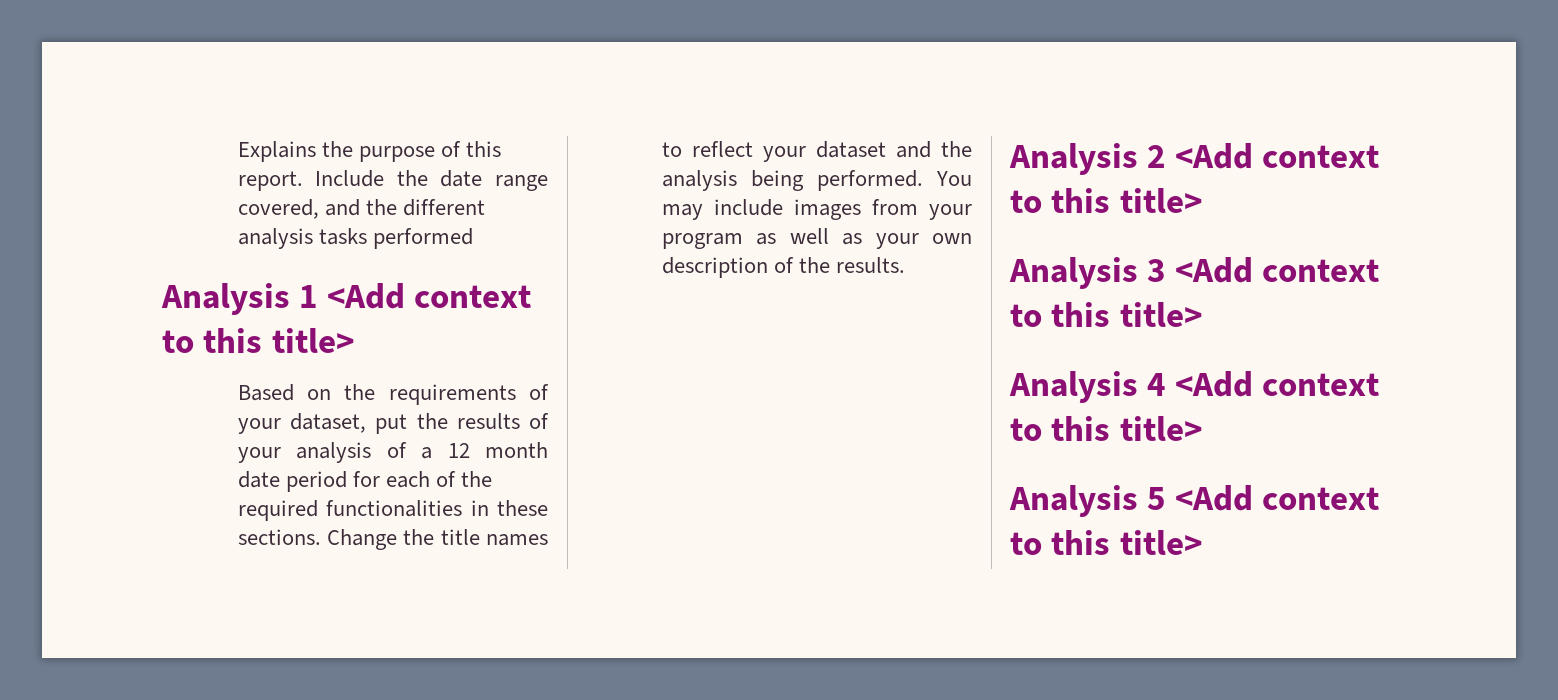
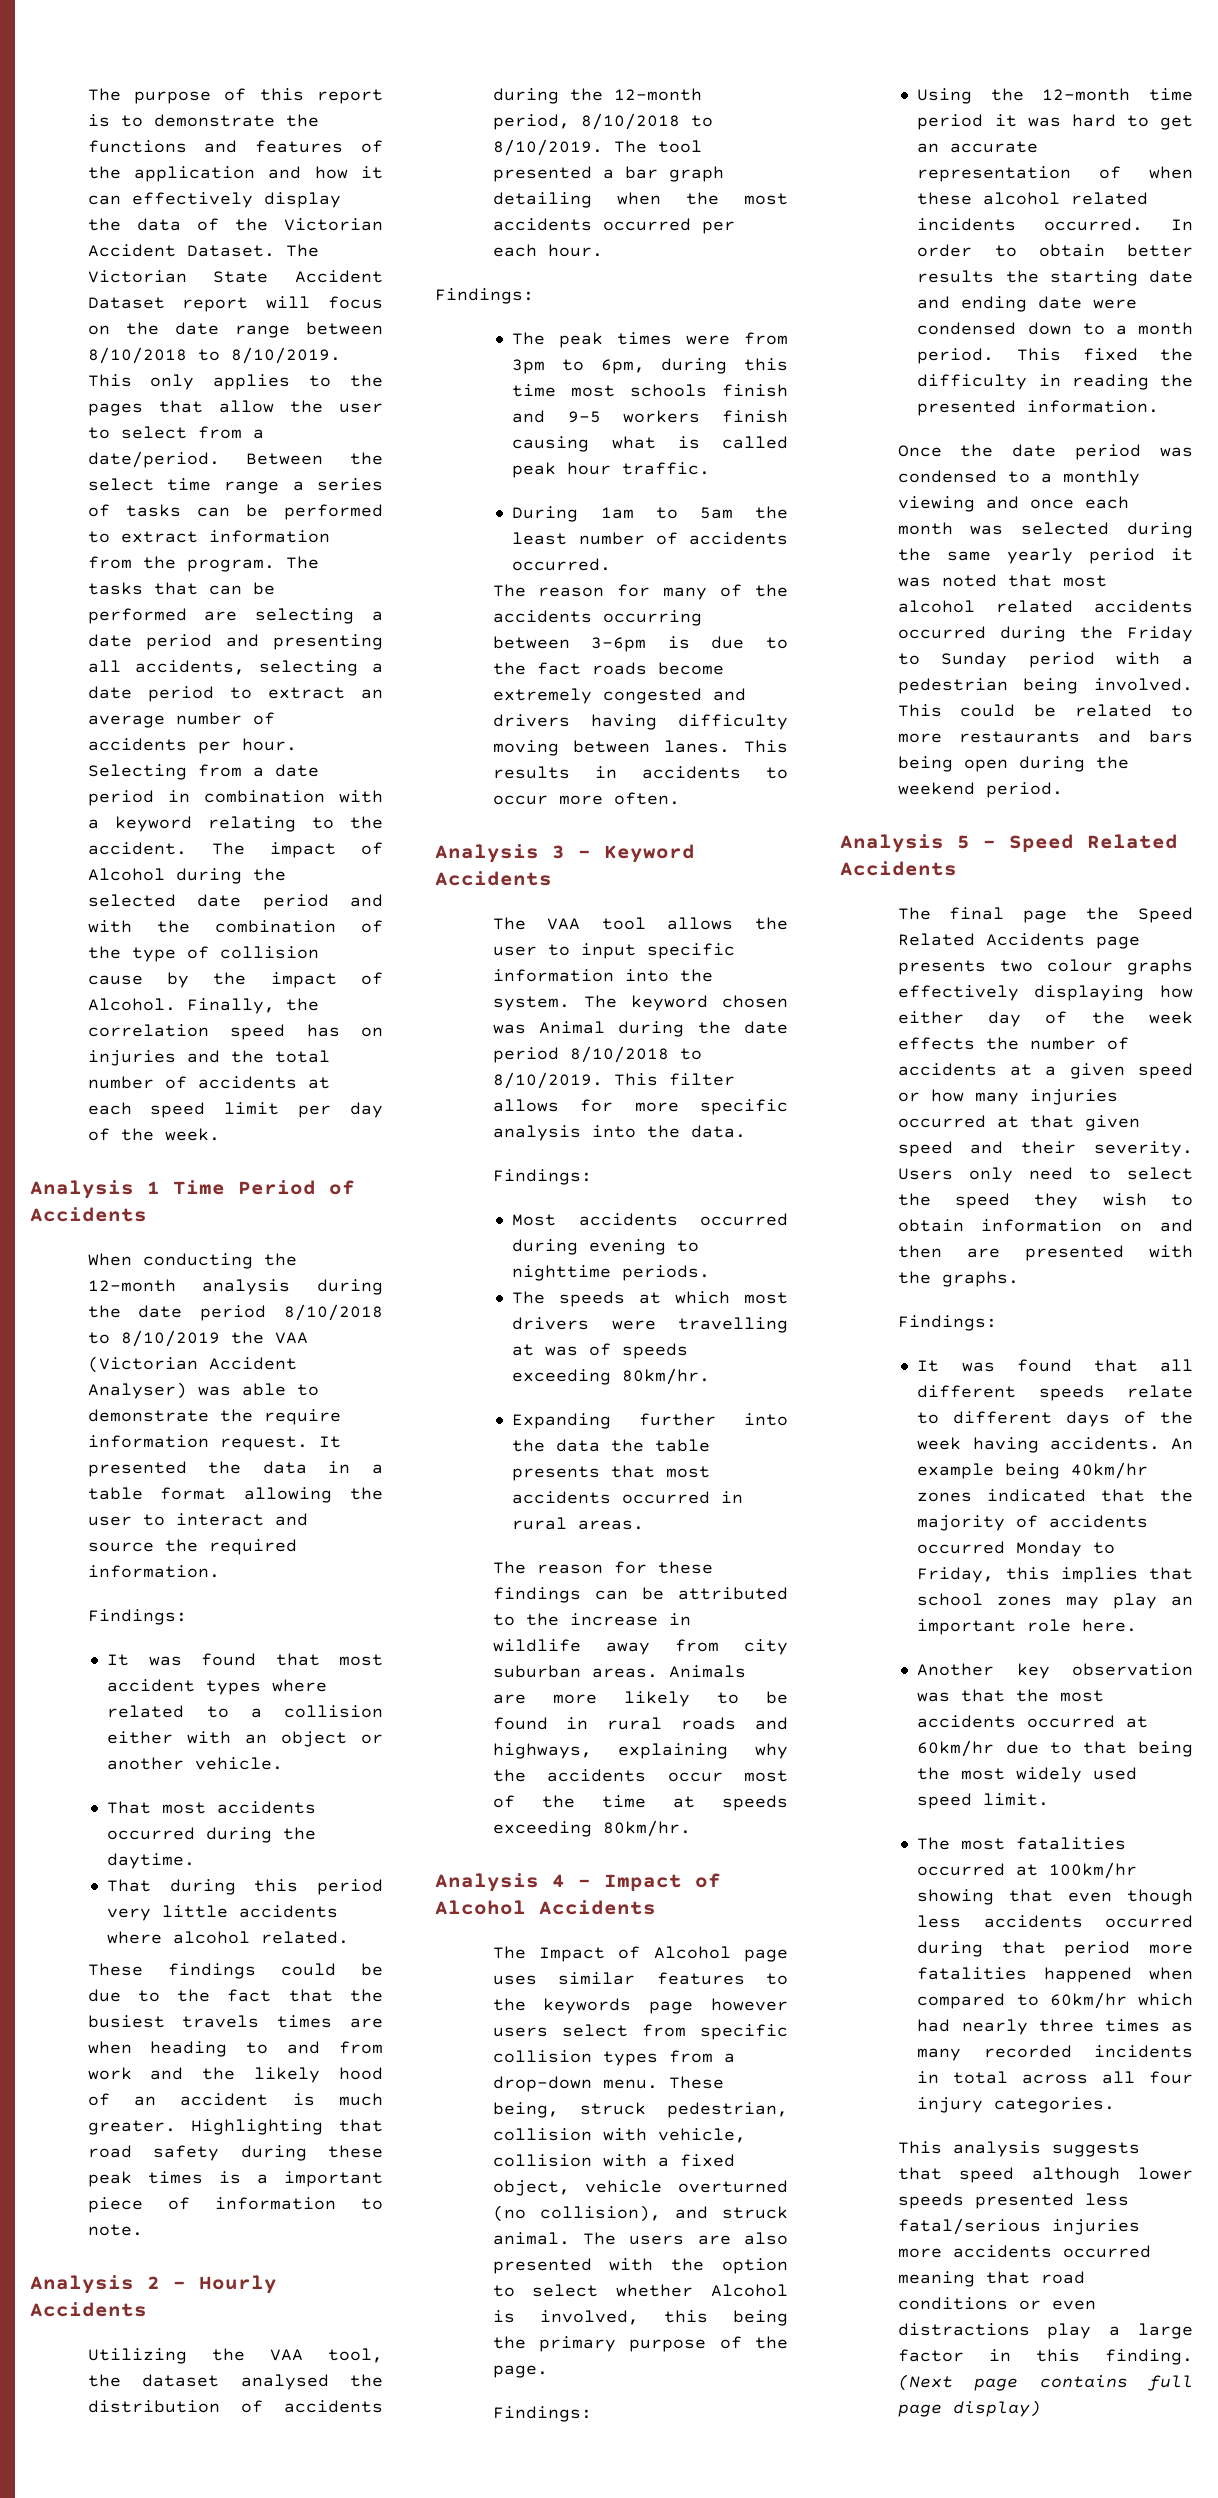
- Explains the purpose of this report. Include the date range covered, and the different analysis tasks performed
- Analysis 1 <Add context to this title>
- Based on the requirements of your dataset, put the results of your analysis of a 12 month date period for each of the required functionalities in these sections. Change the title names to reflect your dataset and the analysis being performed. You may include images from your program as well as your own description of the results.
- Analysis 2 <Add context to this title>
- Analysis 3 <Add context to this title>
- Analysis 4 <Add context to this title>
- Analysis 5 <Add context to this title>
+ The purpose of this report is to demonstrate the functions and features of the application and how it can effectively display the data of the Victorian Accident Dataset. The Victorian State Accident Dataset report will focus on the date range between 8/10/2018 to 8/10/2019. This only applies to the pages that allow the user to select from a date/period. Between the select time range a series of tasks can be performed to extract information from the program. The tasks that can be performed are selecting a date period and presenting all accidents, selecting a date period to extract an average number of accidents per hour. Selecting from a date period in combination with a keyword relating to the accident. The impact of Alcohol during the selected date period and with the combination of the type of collision cause by the impact of Alcohol. Finally, the correlation speed has on injuries and the total number of accidents at each speed limit per day of the week.
+ Analysis 1 Time Period of Accidents
+ When conducting the 12-month analysis during the date period 8/10/2018 to 8/10/2019 the VAA (Victorian Accident Analyser) was able to demonstrate the require information request. It presented the data in a table format allowing the user to interact and source the required information.
+ Findings:
+ It was found that most accident types where related to a collision either with an object or another vehicle.
+ That most accidents occurred during the daytime.
+ That during this period very little accidents where alcohol related.
+ These findings could be due to the fact that the busiest travels times are when heading to and from work and the likely hood of an accident is much greater. Highlighting that road safety during these peak times is a important piece of information to note.
+ Analysis 2 - Hourly Accidents
+ Utilizing the VAA tool, the dataset analysed the distribution of accidents during the 12-month period, 8/10/2018 to 8/10/2019. The tool presented a bar graph detailing when the most accidents occurred per each hour.
+ Findings:
+ The peak times were from 3pm to 6pm, during this time most schools finish and 9-5 workers finish causing what is called peak hour traffic.
+ During 1am to 5am the least number of accidents occurred.
+ The reason for many of the accidents occurring between 3-6pm is due to the fact roads become extremely congested and drivers having difficulty moving between lanes. This results in accidents to occur more often.
+ Analysis 3 - Keyword Accidents
+ The VAA tool allows the user to input specific information into the system. The keyword chosen was Animal during the date period 8/10/2018 to 8/10/2019. This filter allows for more specific analysis into the data.
+ Findings:
+ Most accidents occurred during evening to nighttime periods.
+ The speeds at which most drivers were travelling at was of speeds exceeding 80km/hr.
+ Expanding further into the data the table presents that most accidents occurred in rural areas.
+ The reason for these findings can be attributed to the increase in wildlife away from city suburban areas. Animals are more likely to be found in rural roads and highways, explaining why the accidents occur most of the time at speeds exceeding 80km/hr.
+ Analysis 4 - Impact of Alcohol Accidents
+ The Impact of Alcohol page uses similar features to the keywords page however users select from specific collision types from a drop-down menu. These being, struck pedestrian, collision with vehicle, collision with a fixed object, vehicle overturned (no collision), and struck animal. The users are also presented with the option to select whether Alcohol is involved, this being the primary purpose of the page.
+ Findings:
+ Using the 12-month time period it was hard to get an accurate representation of when these alcohol related incidents occurred. In order to obtain better results the starting date and ending date were condensed down to a month period. This fixed the difficulty in reading the presented information.
+ Once the date period was condensed to a monthly viewing and once each month was selected during the same yearly period it was noted that most alcohol related accidents occurred during the Friday to Sunday period with a pedestrian being involved. This could be related to more restaurants and bars being open during the weekend period.
+ Analysis 5 - Speed Related Accidents
+ The final page the Speed Related Accidents page presents two colour graphs effectively displaying how either day of the week effects the number of accidents at a given speed or how many injuries occurred at that given speed and their severity. Users only need to select the speed they wish to obtain information on and then are presented with the graphs.
+ Findings:
+ It was found that all different speeds relate to different days of the week having accidents. An example being 40km/hr zones indicated that the majority of accidents occurred Monday to Friday, this implies that school zones may play an important role here.
+ Another key observation was that the most accidents occurred at 60km/hr due to that being the most widely used speed limit.
+ The most fatalities occurred at 100km/hr showing that even though less accidents occurred during that period more fatalities happened when compared to 60km/hr which had nearly three times as many recorded incidents in total across all four injury categories.
+ This analysis suggests that speed although lower speeds presented less fatal/serious injuries more accidents occurred meaning that road conditions or even distractions play a large factor in this finding. (Next page contains full page display)

